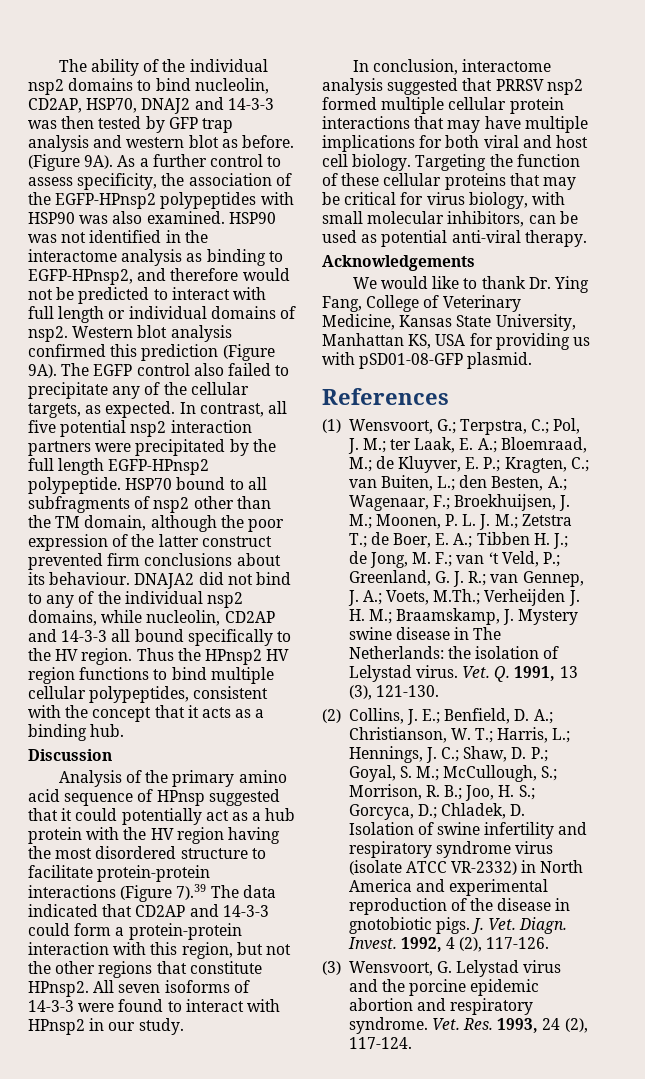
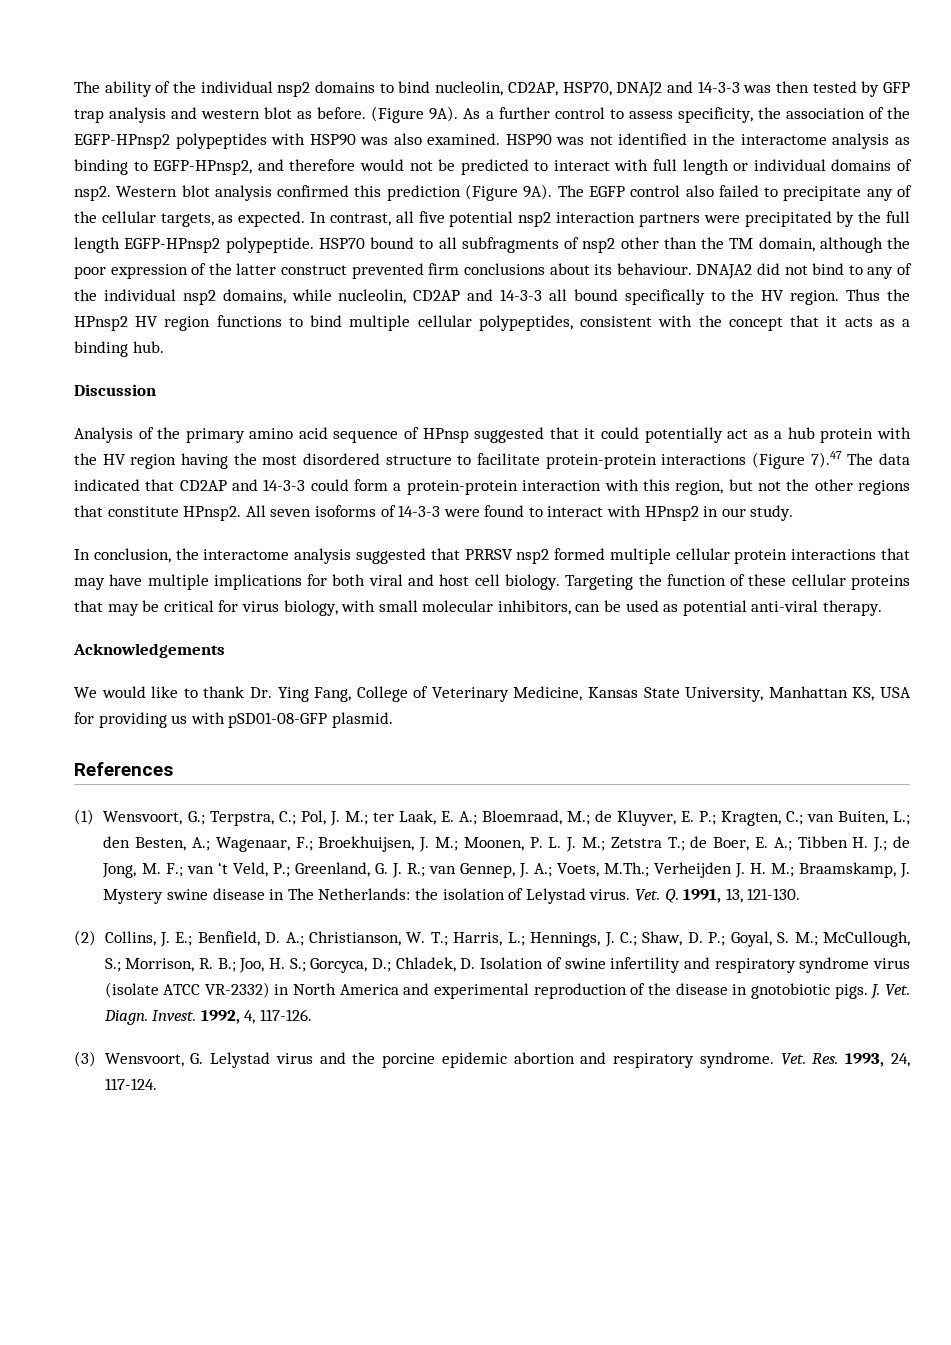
- Analysis of the primary amino acid sequence of HPnsp suggested that it could potentially act as a hub protein with the HV region having the most disordered structure to facilitate protein-protein interactions (Figure 7).39 The data indicated that CD2AP and 14-3-3 could form a protein-protein interaction with this region, but not the other regions that constitute HPnsp2.
+ Analysis of the primary amino acid sequence of HPnsp suggested that it could potentially act as a hub protein with the HV region having the most disordered structure to facilitate protein-protein interactions (Figure 7).47 The data indicated that CD2AP and 14-3-3 could form a protein-protein interaction with this region, but not the other regions that constitute HPnsp2.
- In conclusion, interactome analysis suggested that PRRSV nsp2 formed multiple cellular protein interactions that may have multiple implications for both viral and host cell biology.
+ In conclusion, the interactome analysis suggested that PRRSV nsp2 formed multiple cellular protein interactions that may have multiple implications for both viral and host cell biology.
- Vet. Q. 1991, 13 (3), 121-130.
+ Vet. Q. 1991, 13, 121-130.
- 1992, 4 (2), 117-126.
+ 1992, 4, 117-126.
- Vet. Res. 1993, 24 (2), 117-124.
+ Vet. Res. 1993, 24, 117-124.

